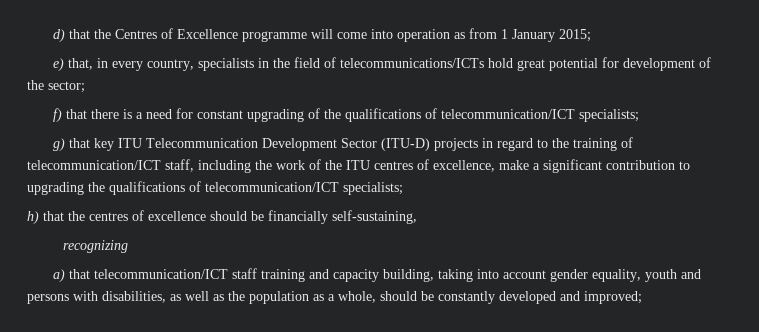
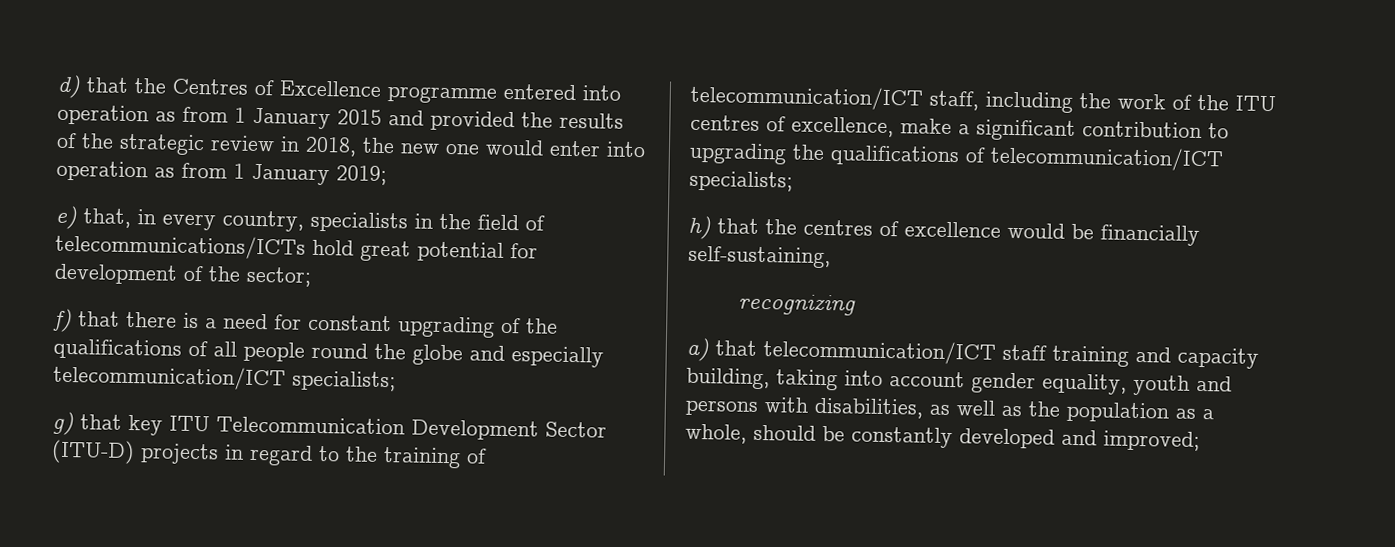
- d) that the Centres of Excellence programme will come into operation as from 1 January 2015;
+ d) that the Centres of Excellence programme entered into operation as from 1 January 2015 and provided the results of the strategic review in 2018, the new one would enter into operation as from 1 January 2019;
- f) that there is a need for constant upgrading of the qualifications of telecommunication/ICT specialists;
+ f) that there is a need for constant upgrading of the qualifications of all people round the globe and especially telecommunication/ICT specialists;
- h) that the centres of excellence should be financially self-sustaining,
+ h) that the centres of excellence would be financially self-sustaining,

